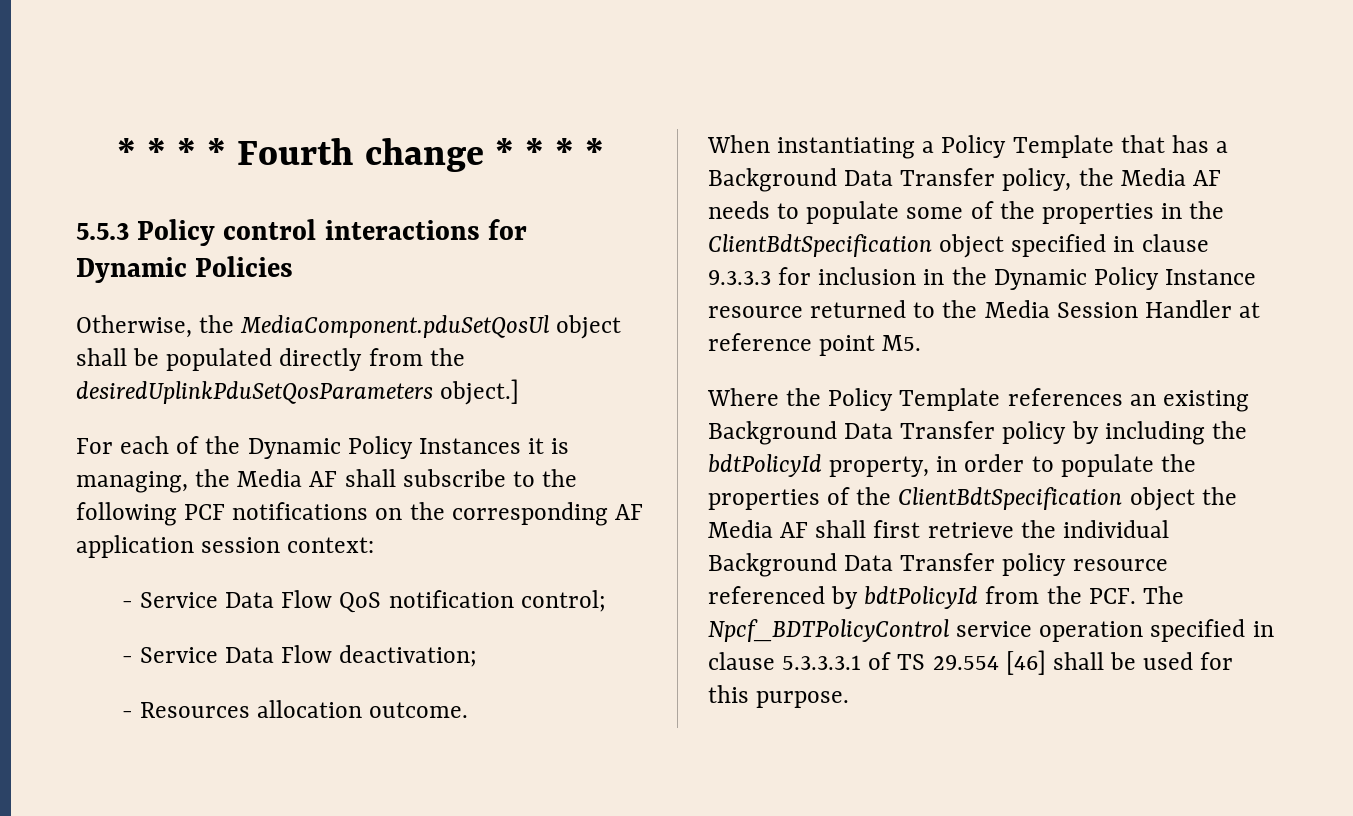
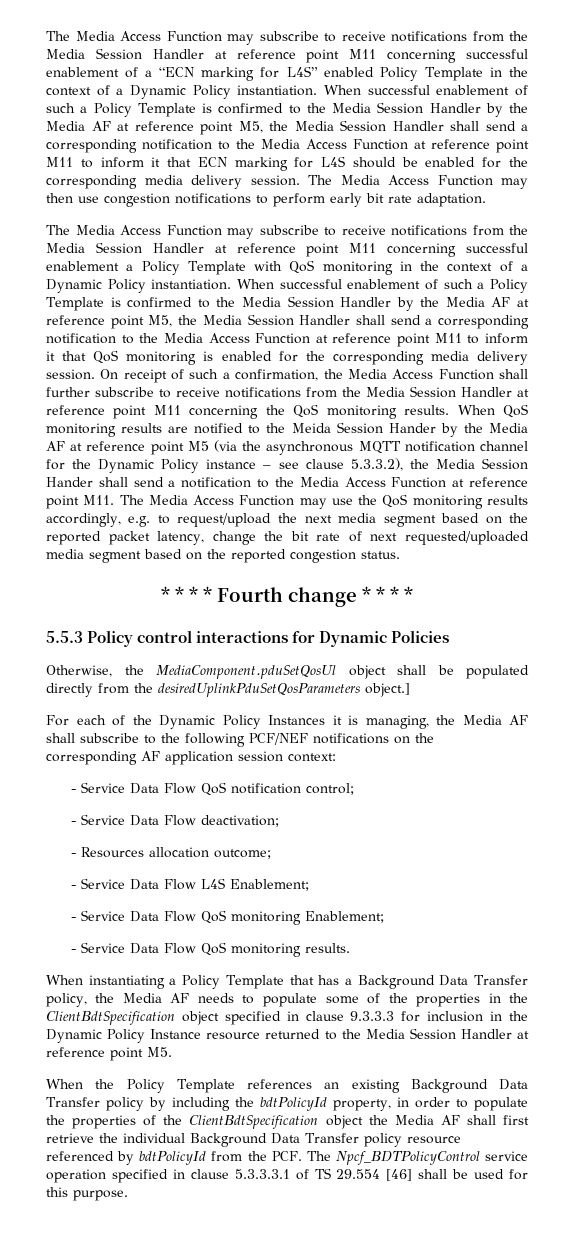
+ The Media Access Function may subscribe to receive notifications from the Media Session Handler at reference point M11 concerning successful enablement of a “ECN marking for L4S” enabled Policy Template in the context of a Dynamic Policy instantiation. When successful enablement of such a Policy Template is confirmed to the Media Session Handler by the Media AF at reference point M5, the Media Session Handler shall send a corresponding notification to the Media Access Function at reference point M11 to inform it that ECN marking for L4S should be enabled for the corresponding media delivery session. The Media Access Function may then use congestion notifications to perform early bit rate adaptation.
+ The Media Access Function may subscribe to receive notifications from the Media Session Handler at reference point M11 concerning successful enablement a Policy Template with QoS monitoring in the context of a Dynamic Policy instantiation. When successful enablement of such a Policy Template is confirmed to the Media Session Handler by the Media AF at reference point M5, the Media Session Handler shall send a corresponding notification to the Media Access Function at reference point M11 to inform it that QoS monitoring is enabled for the corresponding media delivery session. On receipt of such a confirmation, the Media Access Function shall further subscribe to receive notifications from the Media Session Handler at reference point M11 concerning the QoS monitoring results. When QoS monitoring results are notified to the Meida Session Hander by the Media AF at reference point M5 (via the asynchronous MQTT notification channel for the Dynamic Policy instance – see clause 5.3.3.2), the Media Session Hander shall send a notification to the Media Access Function at reference point M11. The Media Access Function may use the QoS monitoring results accordingly, e.g. to request/upload the next media segment based on the reported packet latency, change the bit rate of next requested/uploaded media segment based on the reported congestion status.
- For each of the Dynamic Policy Instances it is managing, the Media AF shall subscribe to the following PCF notifications on the corresponding AF application session context:
+ For each of the Dynamic Policy Instances it is managing, the Media AF shall subscribe to the following PCF/NEF notifications on the corresponding AF application session context:
- - Resources allocation outcome.
+ - Resources allocation outcome;
+ - Service Data Flow L4S Enablement;
+ - Service Data Flow QoS monitoring Enablement;
+ - Service Data Flow QoS monitoring results.
- Where the Policy Template references an existing Background Data Transfer policy by including the bdtPolicyId property, in order to populate the properties of the ClientBdtSpecification object the Media AF shall first retrieve the individual Background Data Transfer policy resource referenced by bdtPolicyId from the PCF. The Npcf_BDTPolicyControl service operation specified in clause 5.3.3.3.1 of TS 29.554 [46] shall be used for this purpose.
+ When the Policy Template references an existing Background Data Transfer policy by including the bdtPolicyId property, in order to populate the properties of the ClientBdtSpecification object the Media AF shall first retrieve the individual Background Data Transfer policy resource referenced by bdtPolicyId from the PCF. The Npcf_BDTPolicyControl service operation specified in clause 5.3.3.3.1 of TS 29.554 [46] shall be used for this purpose.

